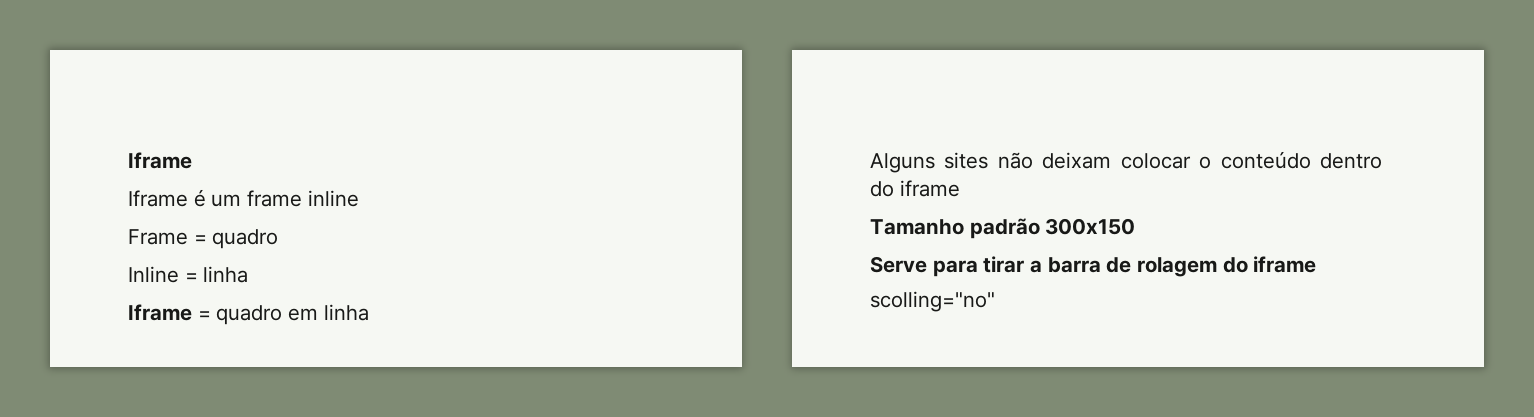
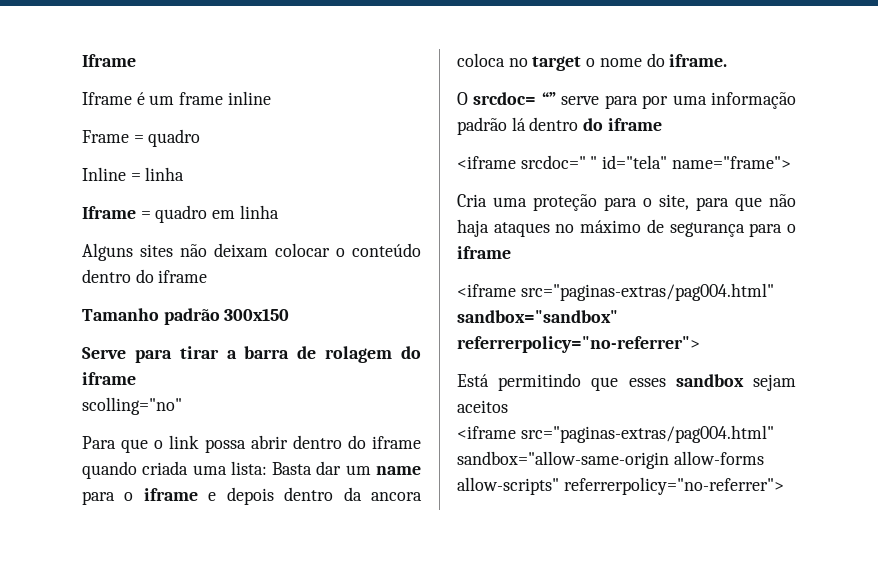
+ Para que o link possa abrir dentro do iframe quando criada uma lista: Basta dar um name para o iframe e depois dentro da ancora coloca no target o nome do iframe.
+ O srcdoc= “” serve para por uma informação padrão lá dentro do iframe
+ <iframe srcdoc=" " id="tela" name="frame">
+ Cria uma proteção para o site, para que não haja ataques no máximo de segurança para o iframe
+ <iframe src="paginas-extras/pag004.html" sandbox="sandbox" referrerpolicy="no-referrer">
+ Está permitindo que esses sandbox sejam aceitos
+ <iframe src="paginas-extras/pag004.html" sandbox="allow-same-origin allow-forms allow-scripts" referrerpolicy="no-referrer">

